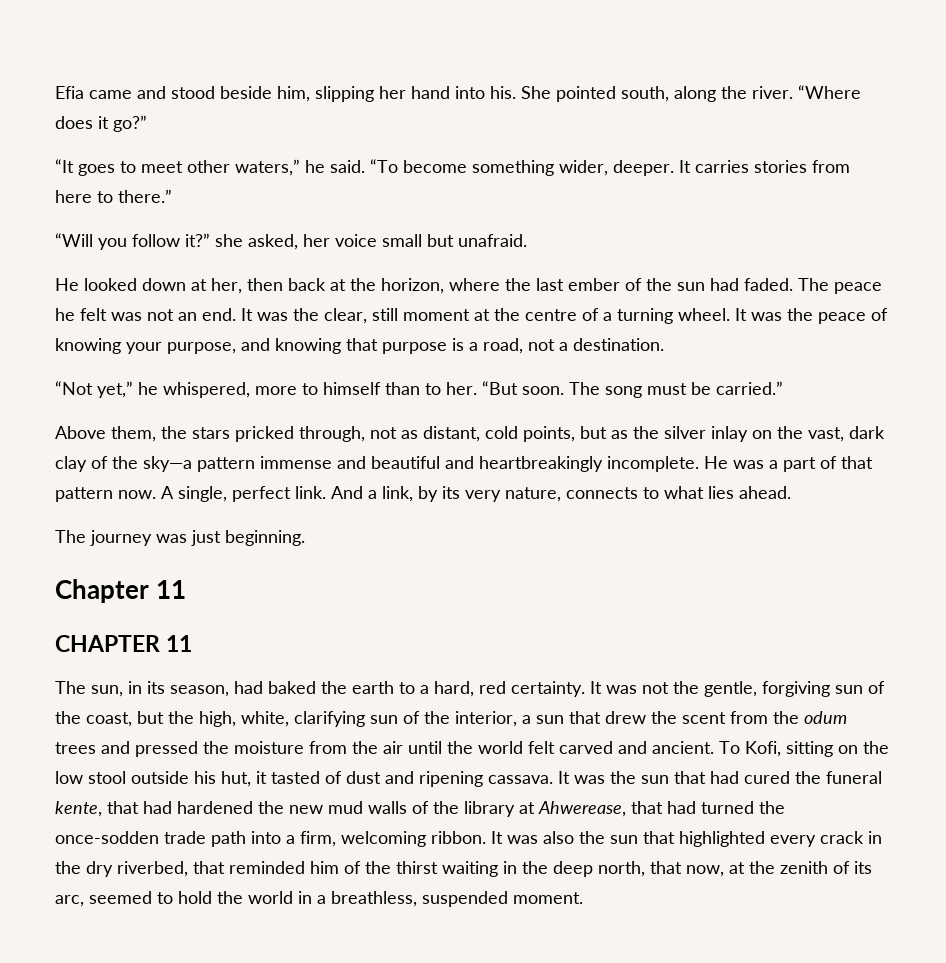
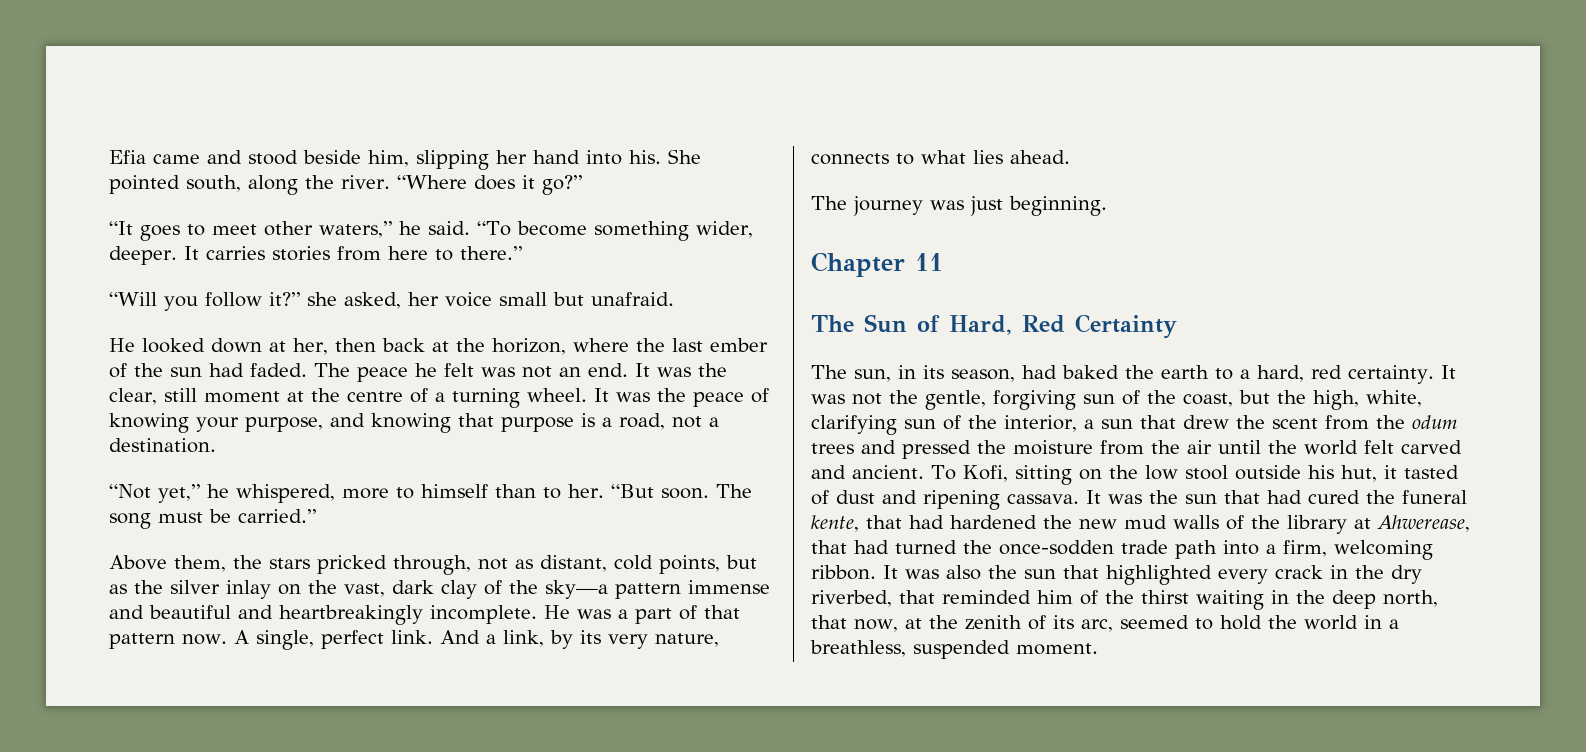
- CHAPTER 11
+ The Sun of Hard, Red Certainty

